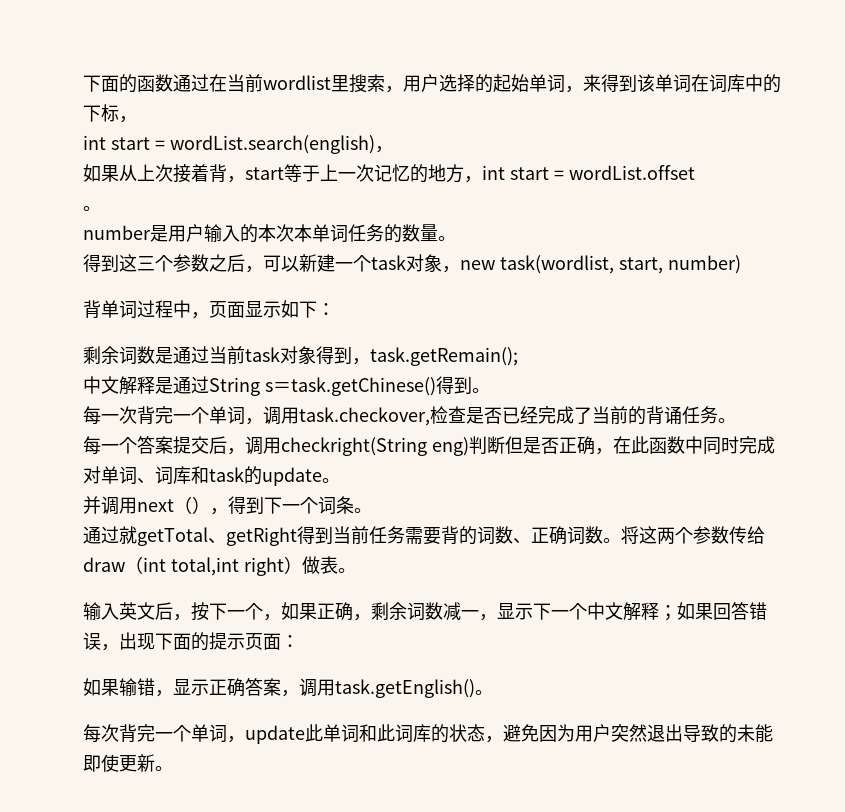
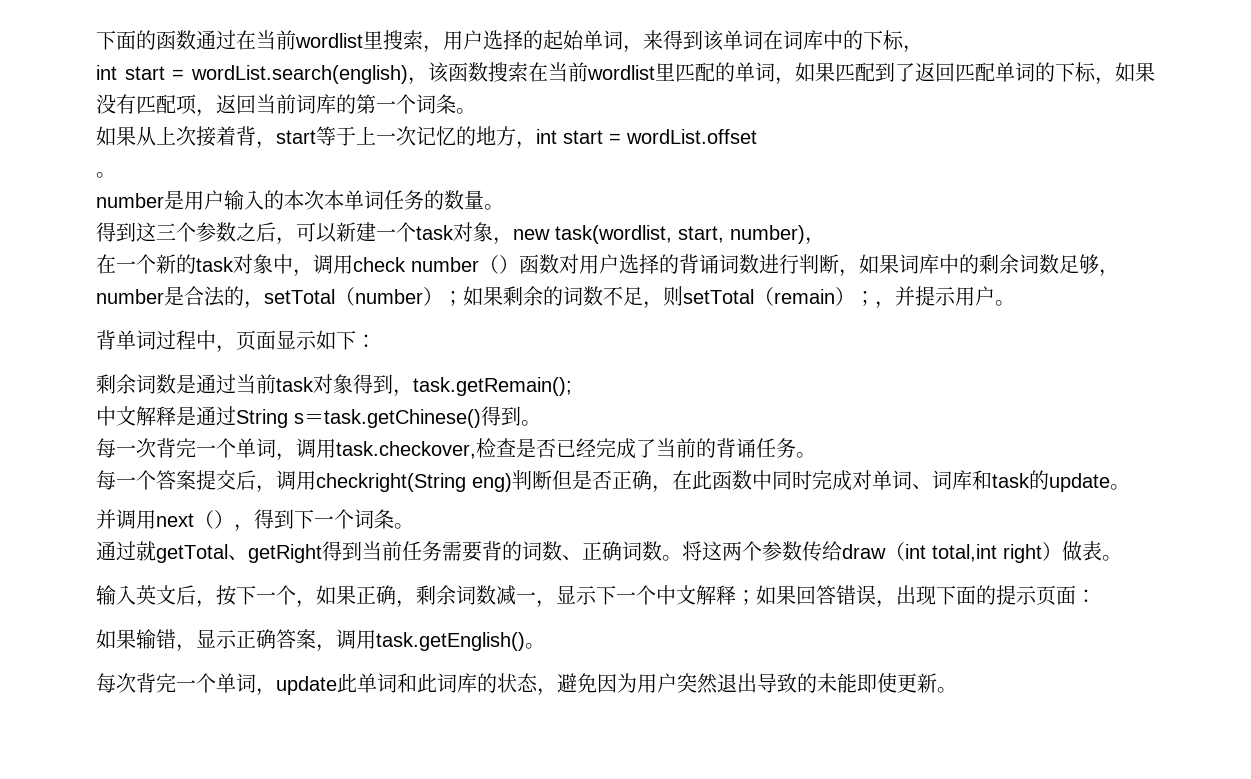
- int start = wordList.search(english)，
+ int start = wordList.search(english)，该函数搜索在当前wordlist里匹配的单词，如果匹配到了返回匹配单词的下标，如果没有匹配项，返回当前词库的第一个词条。
- 得到这三个参数之后，可以新建一个task对象，new task(wordlist, start, number)
+ 得到这三个参数之后，可以新建一个task对象，new task(wordlist, start, number)，
+ 在一个新的task对象中，调用check number（）函数对用户选择的背诵词数进行判断，如果词库中的剩余词数足够，number是合法的，setTotal（number）；如果剩余的词数不足，则setTotal（remain）；，并提示用户。

